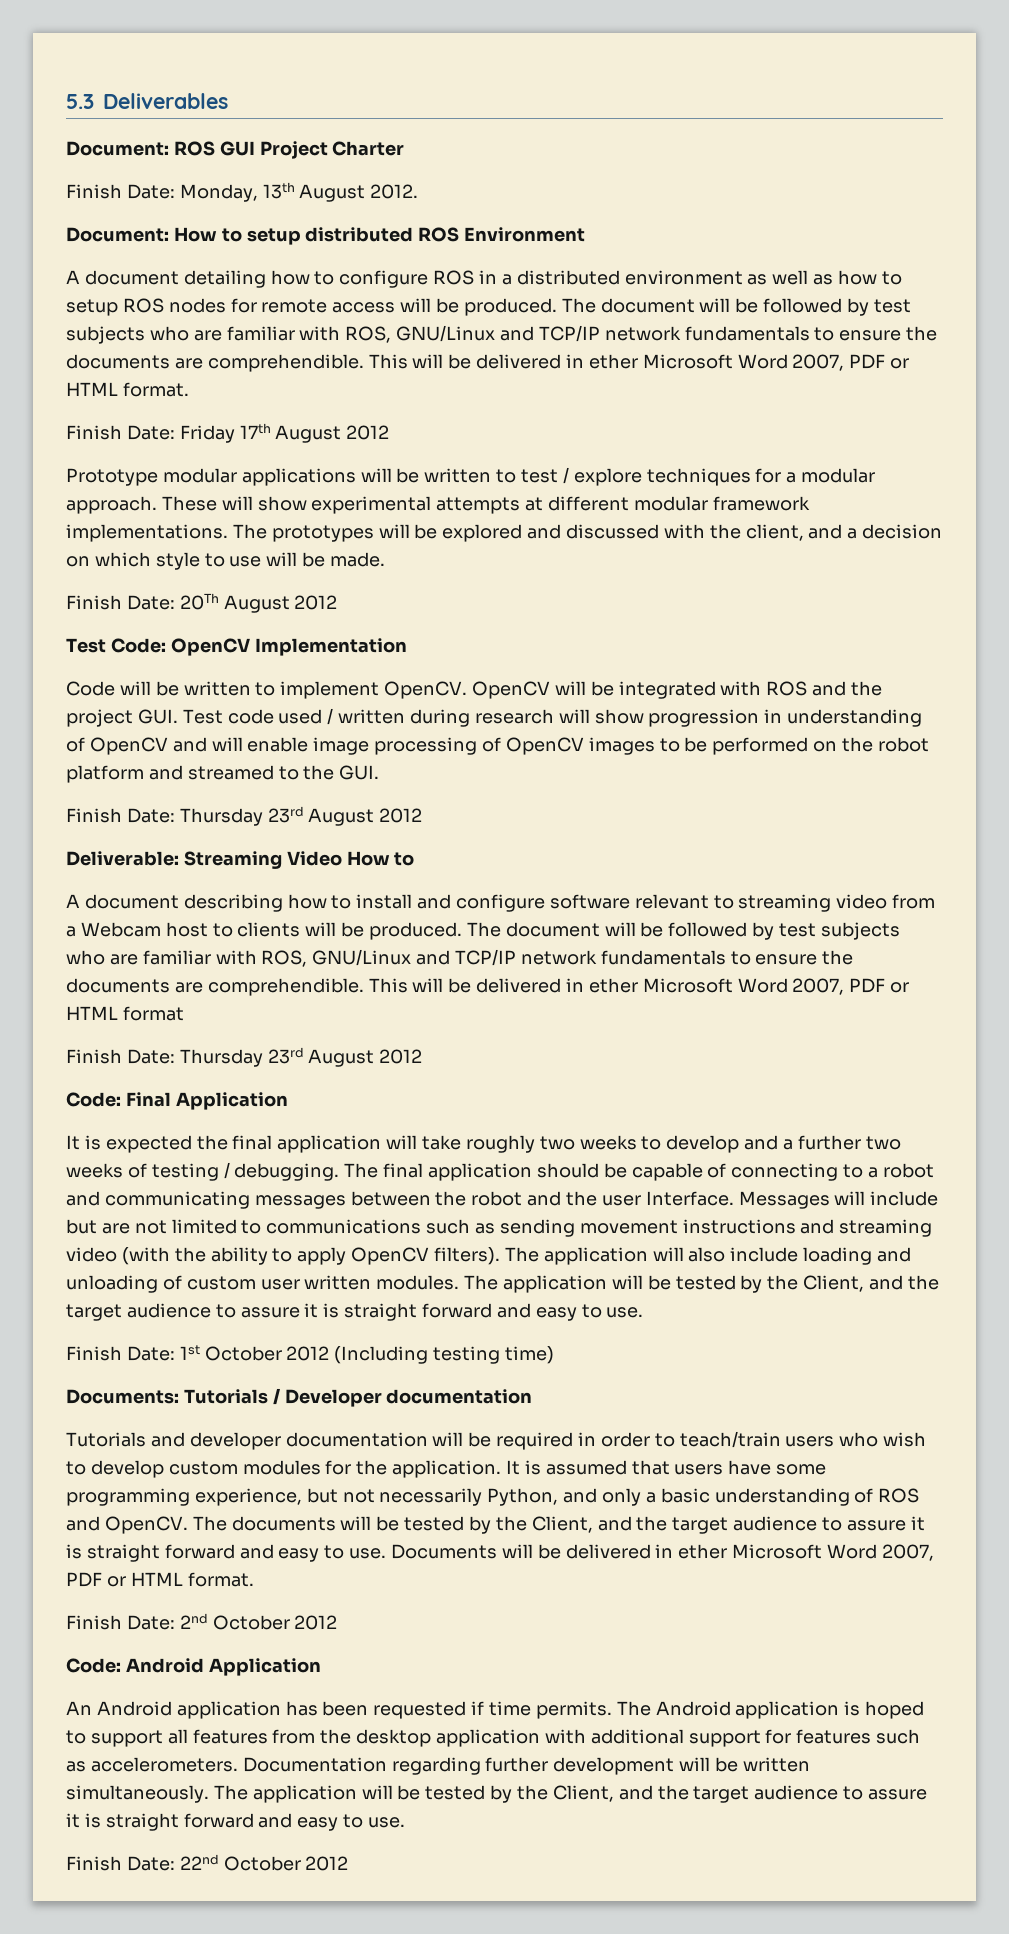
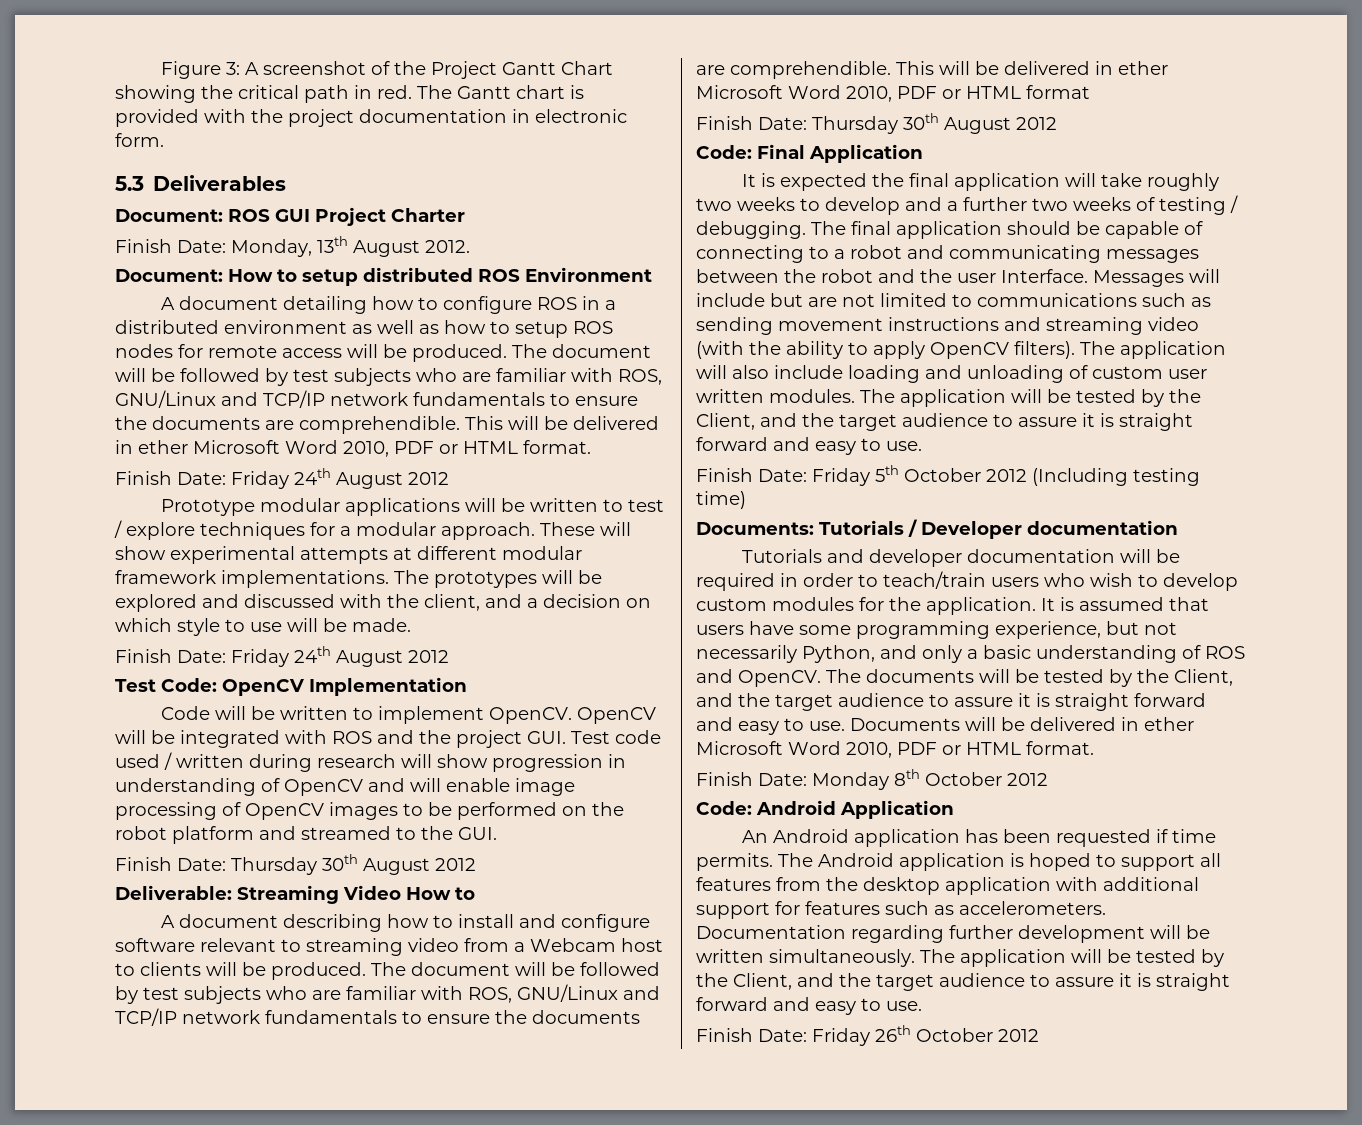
+ Figure 3: A screenshot of the Project Gantt Chart showing the critical path in red. The Gantt chart is provided with the project documentation in electronic form.
- This will be delivered in ether Microsoft Word 2007, PDF or HTML format.
- Finish Date: Friday 17th August 2012
+ This will be delivered in ether Microsoft Word 2010, PDF or HTML format.
+ Finish Date: Friday 24th August 2012
  The prototypes will be explored and discussed with the client, and a decision on which style to use will be made.
- Finish Date: 20Th August 2012
+ Finish Date: Friday 24th August 2012
  OpenCV will be integrated with ROS and the project GUI. Test code used / written during research will show progression in understanding of OpenCV and will enable image processing of OpenCV images to be performed on the robot platform and streamed to the GUI.
- Finish Date: Thursday 23rd August 2012
+ Finish Date: Thursday 30th August 2012
- This will be delivered in ether Microsoft Word 2007, PDF or HTML format
- Finish Date: Thursday 23rd August 2012
+ This will be delivered in ether Microsoft Word 2010, PDF or HTML format
+ Finish Date: Thursday 30th August 2012
- Finish Date: 1st October 2012 (Including testing time)
+ Finish Date: Friday 5th October 2012 (Including testing time)
- Documents will be delivered in ether Microsoft Word 2007, PDF or HTML format.
- Finish Date: 2nd October 2012
+ Documents will be delivered in ether Microsoft Word 2010, PDF or HTML format.
+ Finish Date: Monday 8th October 2012
- Finish Date: 22nd October 2012
+ Finish Date: Friday 26th October 2012

